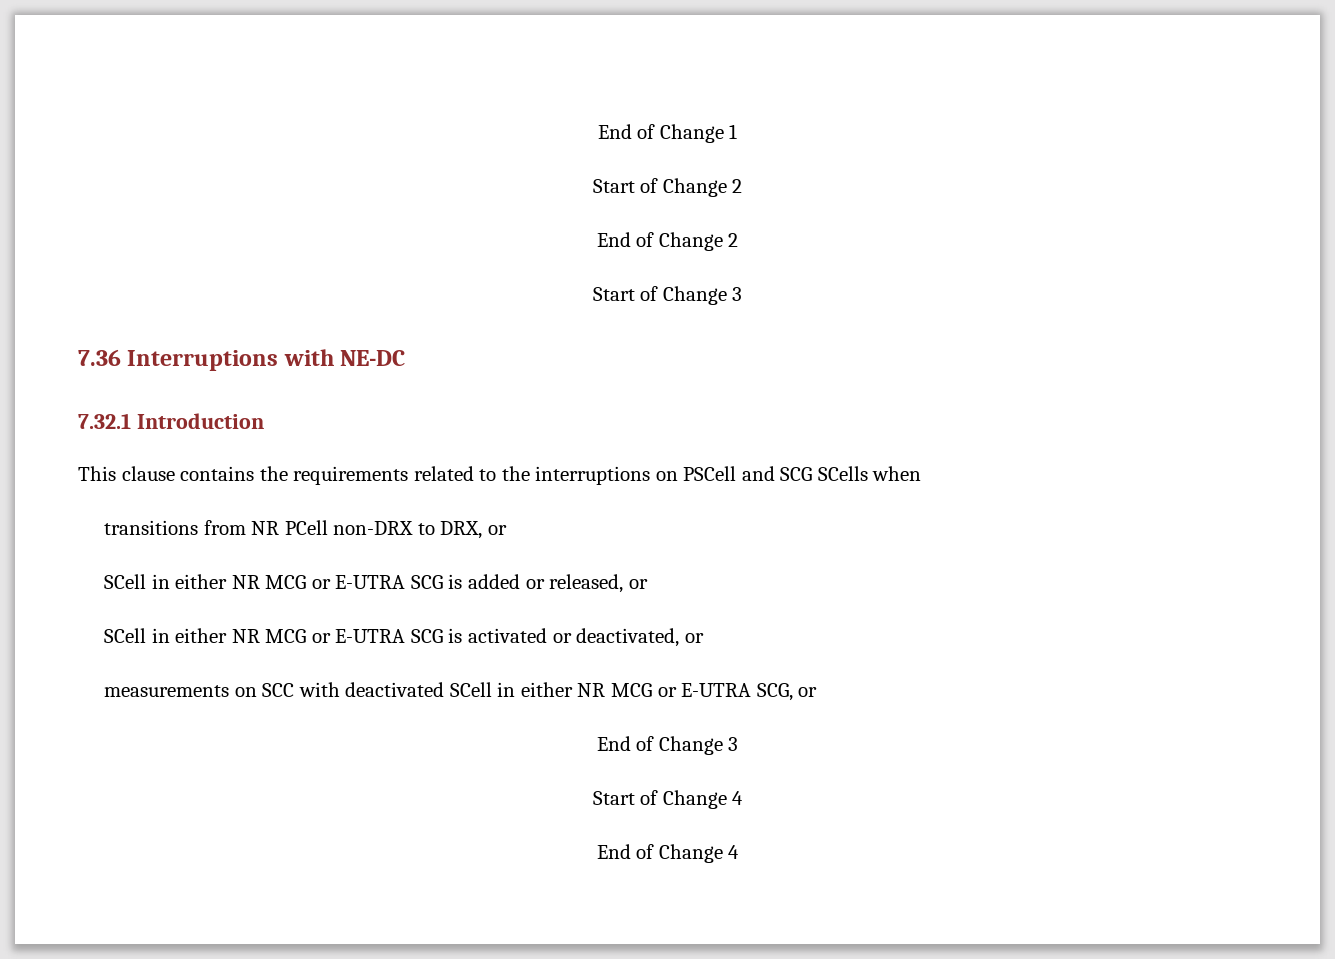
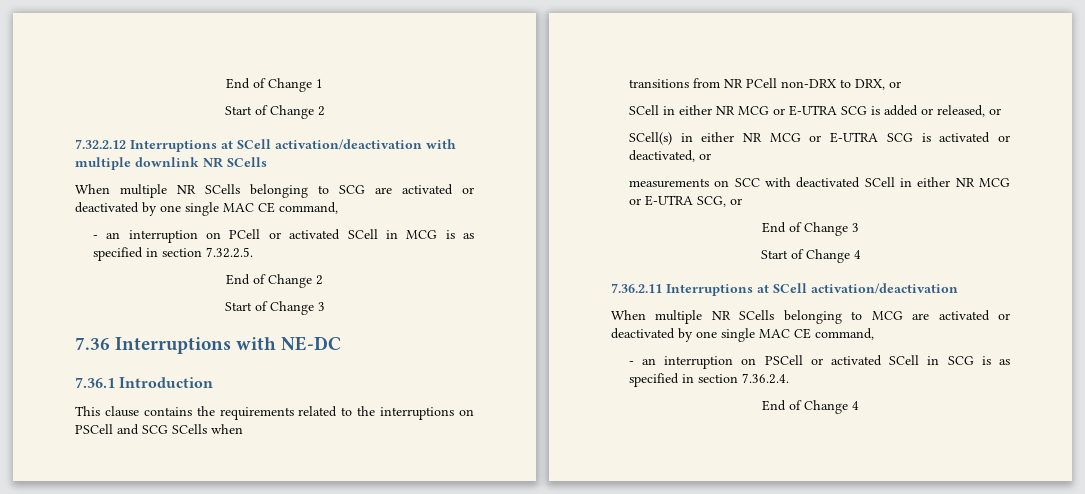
+ 7.32.2.12 Interruptions at SCell activation/deactivation with multiple downlink NR SCells
+ When multiple NR SCells belonging to SCG are activated or deactivated by one single MAC CE command,
+ - an interruption on PCell or activated SCell in MCG is as specified in section 7.32.2.5.
- 7.32.1 Introduction
+ 7.36.1 Introduction
- SCell in either NR MCG or E-UTRA SCG is activated or deactivated, or
+ SCell(s) in either NR MCG or E-UTRA SCG is activated or deactivated, or
+ 7.36.2.11 Interruptions at SCell activation/deactivation
+ When multiple NR SCells belonging to MCG are activated or deactivated by one single MAC CE command,
+ - an interruption on PSCell or activated SCell in SCG is as specified in section 7.36.2.4.

